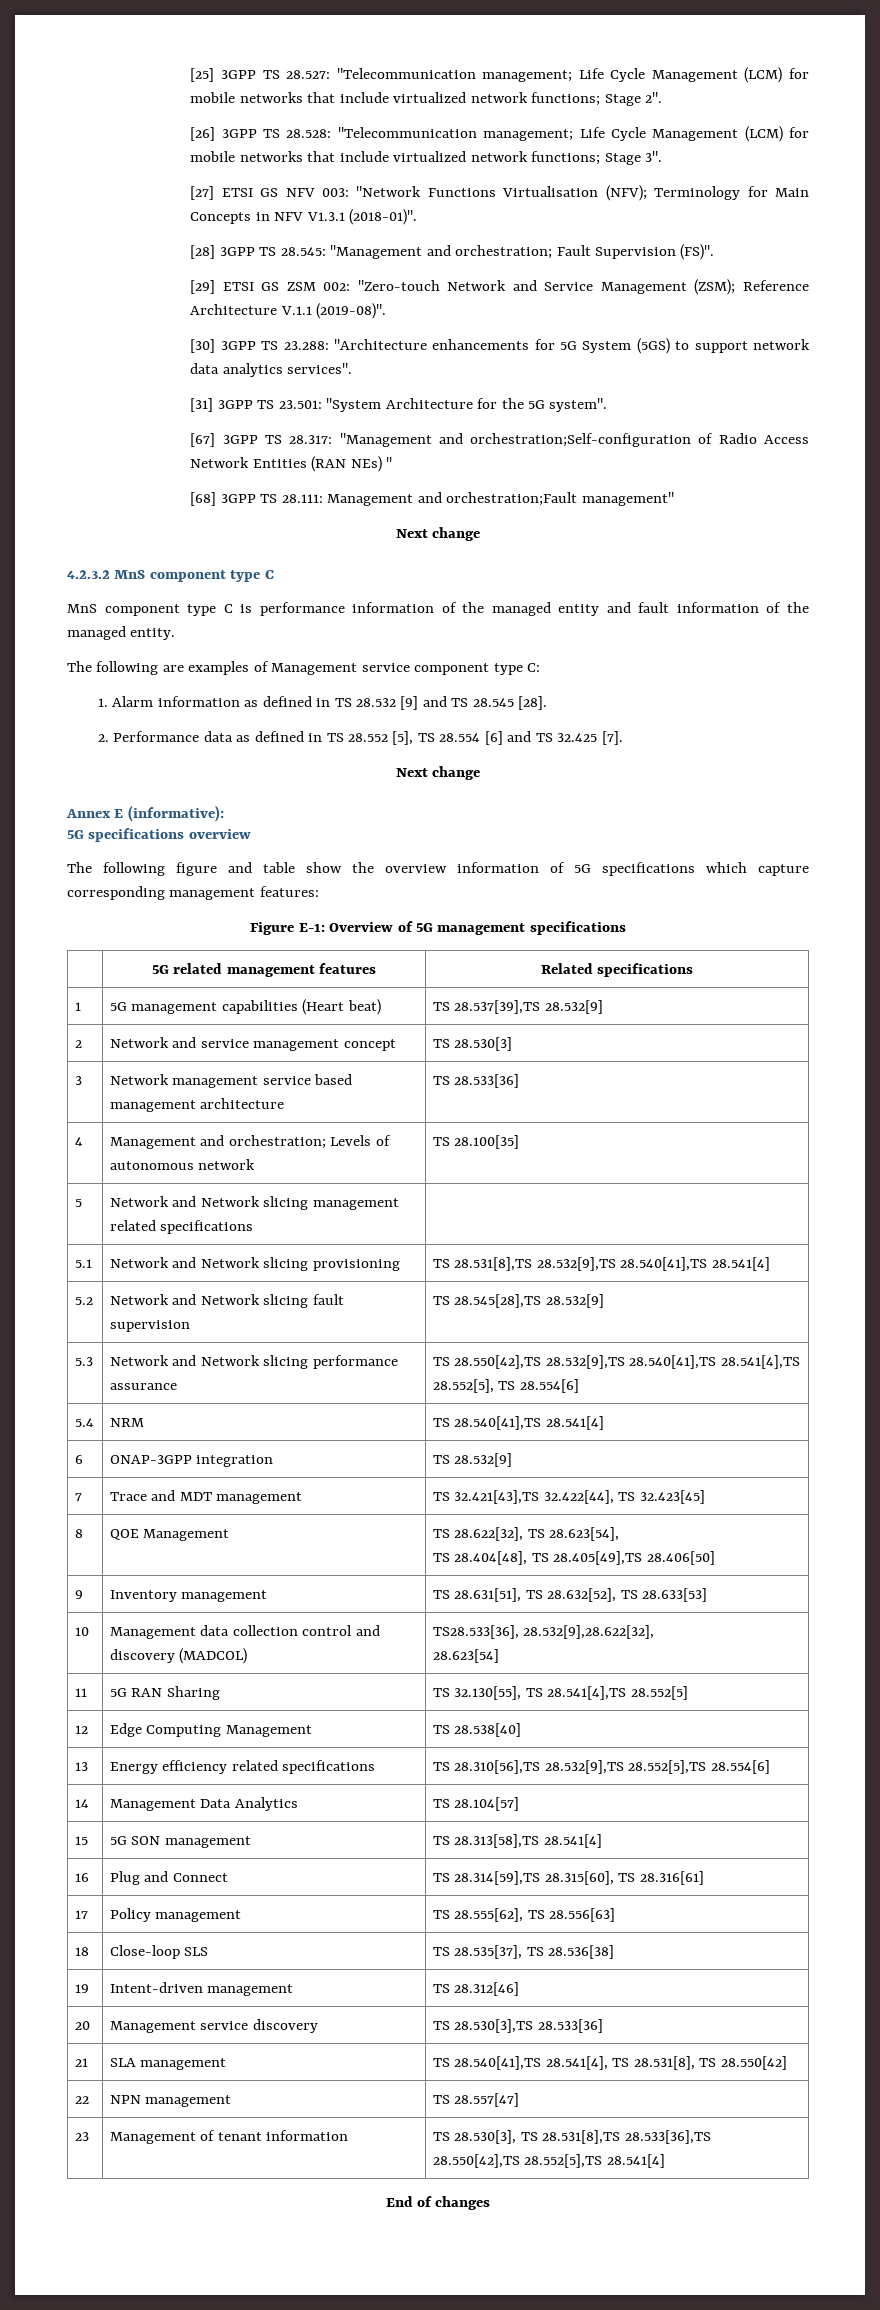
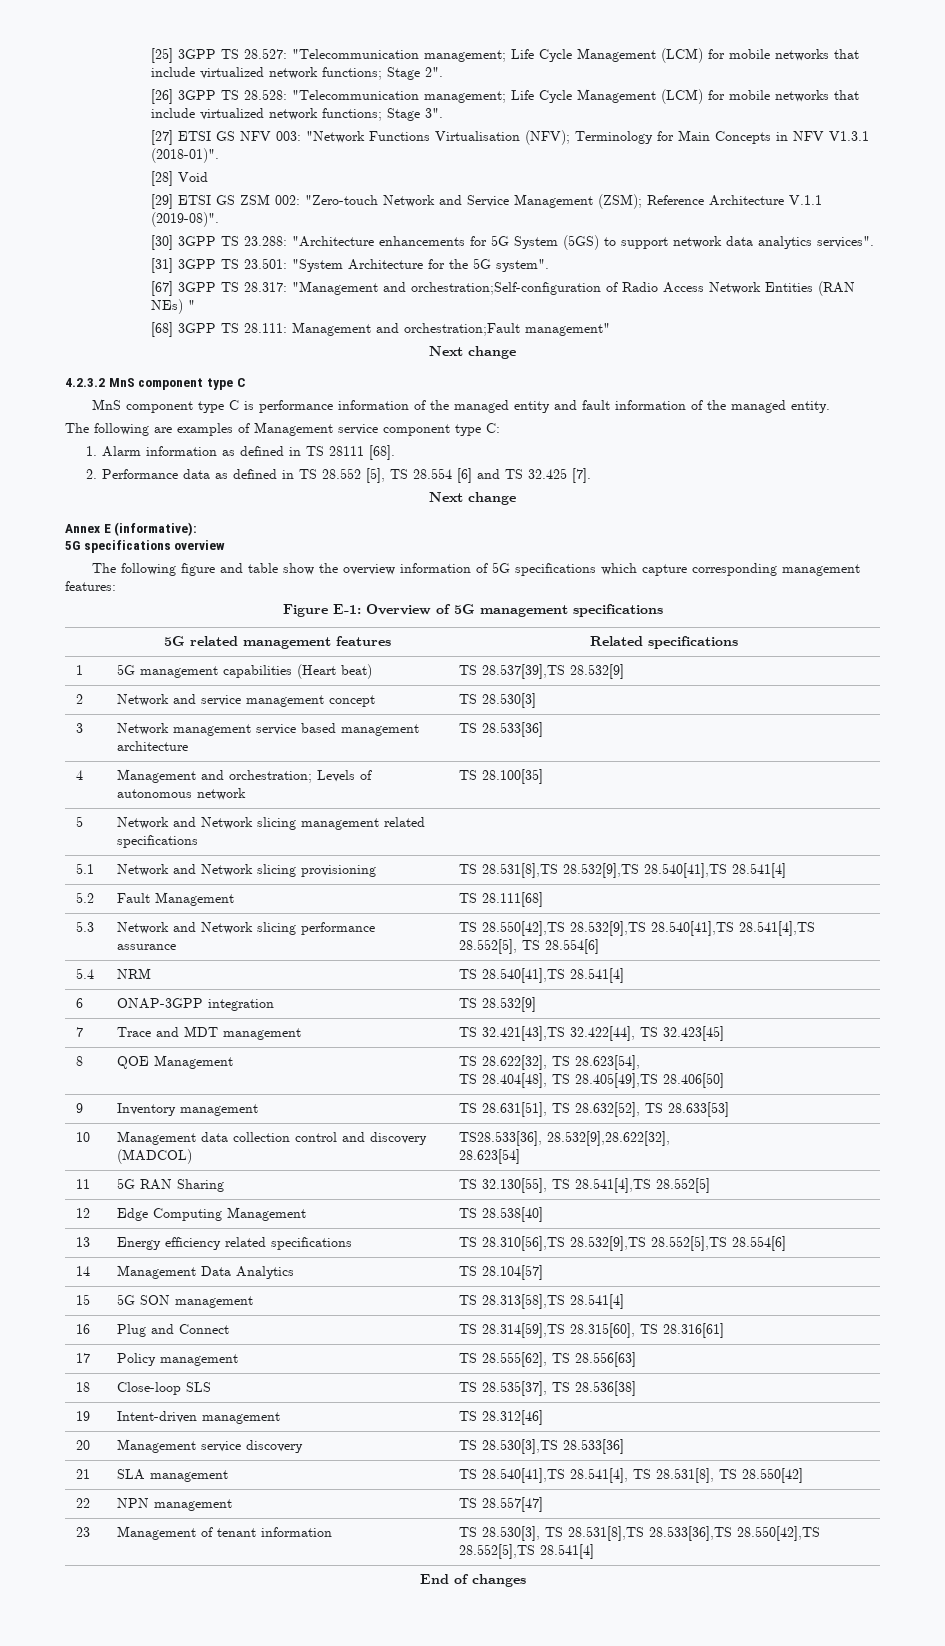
- [28] 3GPP TS 28.545: "Management and orchestration; Fault Supervision (FS)".
+ [28] Void
- 1. Alarm information as defined in TS 28.532 [9] and TS 28.545 [28].
+ 1. Alarm information as defined in TS 28111 [68].
- 5.2 | Network and Network slicing fault supervision | TS 28.545[28],TS 28.532[9]
+ 5.2 | Fault Management | TS 28.111[68]

